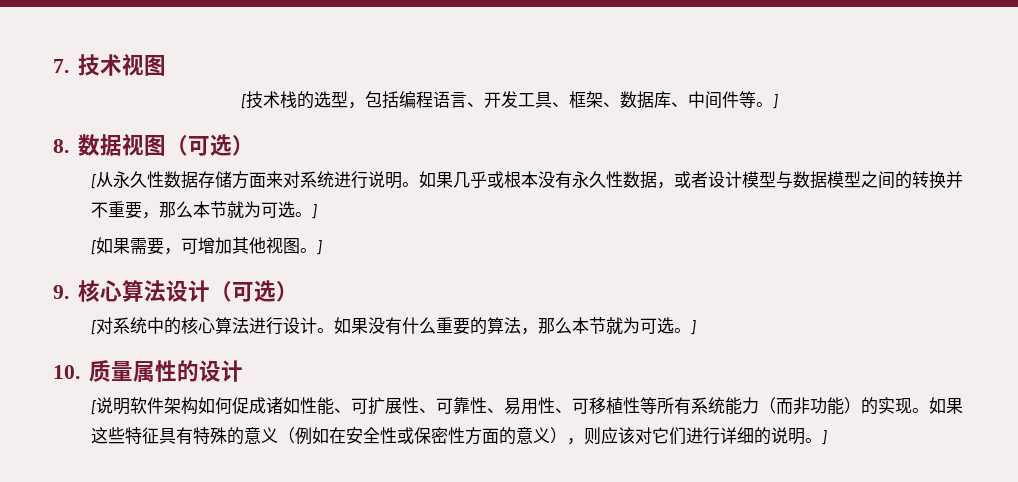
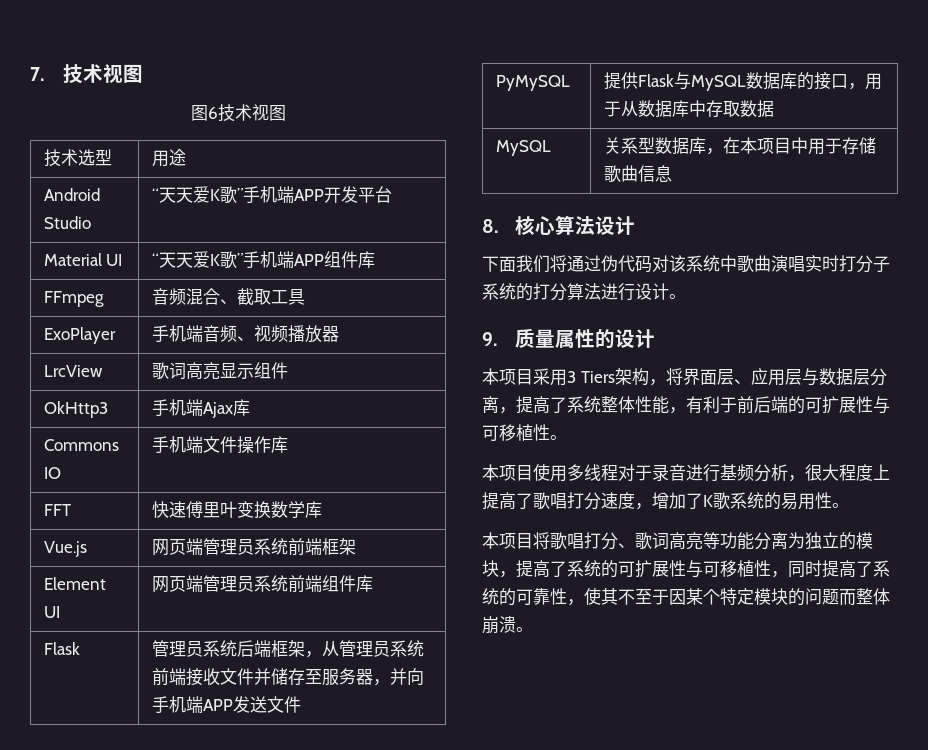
- [技术栈的选型，包括编程语言、开发工具、框架、数据库、中间件等。]
- 8.数据视图（可选）
- [从永久性数据存储方面来对系统进行说明。如果几乎或根本没有永久性数据，或者设计模型与数据模型之间的转换并不重要，那么本节就为可选。]
- [如果需要，可增加其他视图。]
- 9.核心算法设计（可选）
- [对系统中的核心算法进行设计。如果没有什么重要的算法，那么本节就为可选。]
- 10.质量属性的设计
- [说明软件架构如何促成诸如性能、可扩展性、可靠性、易用性、可移植性等所有系统能力（而非功能）的实现。如果这些特征具有特殊的意义（例如在安全性或保密性方面的意义），则应该对它们进行详细的说明。]
+ 图6技术视图
+ 技术选型 | 用途
+ Android Studio | “天天爱K歌”手机端APP开发平台
+ Material UI | “天天爱K歌”手机端APP组件库
+ FFmpeg | 音频混合、截取工具
+ ExoPlayer | 手机端音频、视频播放器
+ LrcView | 歌词高亮显示组件
+ OkHttp3 | 手机端Ajax库
+ Commons IO | 手机端文件操作库
+ FFT | 快速傅里叶变换数学库
+ Vue.js | 网页端管理员系统前端框架
+ Element UI | 网页端管理员系统前端组件库
+ Flask | 管理员系统后端框架，从管理员系统前端接收文件并储存至服务器，并向手机端APP发送文件
+ PyMySQL | 提供Flask与MySQL数据库的接口，用于从数据库中存取数据
+ MySQL | 关系型数据库，在本项目中用于存储歌曲信息
+ 8.核心算法设计
+ 下面我们将通过伪代码对该系统中歌曲演唱实时打分子系统的打分算法进行设计。
+ 9.质量属性的设计
+ 本项目采用3 Tiers架构，将界面层、应用层与数据层分离，提高了系统整体性能，有利于前后端的可扩展性与可移植性。
+ 本项目使用多线程对于录音进行基频分析，很大程度上提高了歌唱打分速度，增加了K歌系统的易用性。
+ 本项目将歌唱打分、歌词高亮等功能分离为独立的模块，提高了系统的可扩展性与可移植性，同时提高了系统的可靠性，使其不至于因某个特定模块的问题而整体崩溃。

